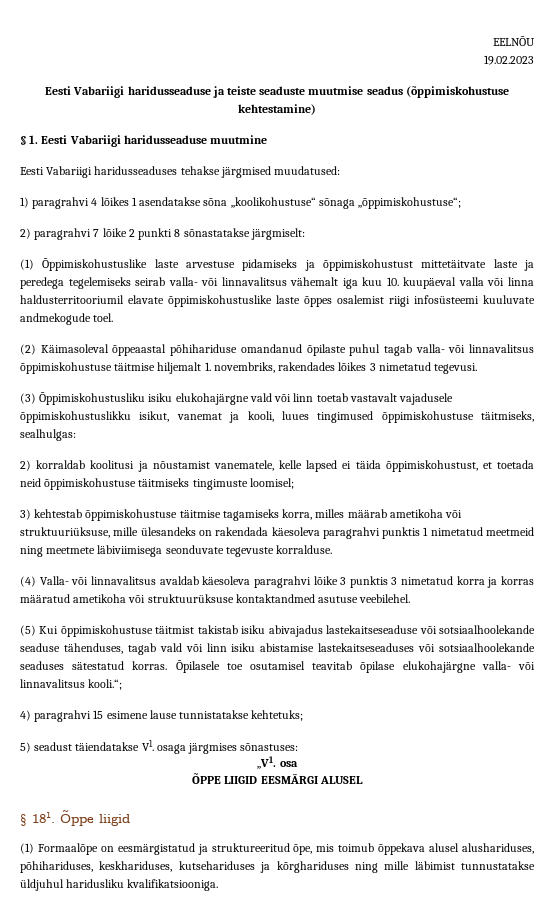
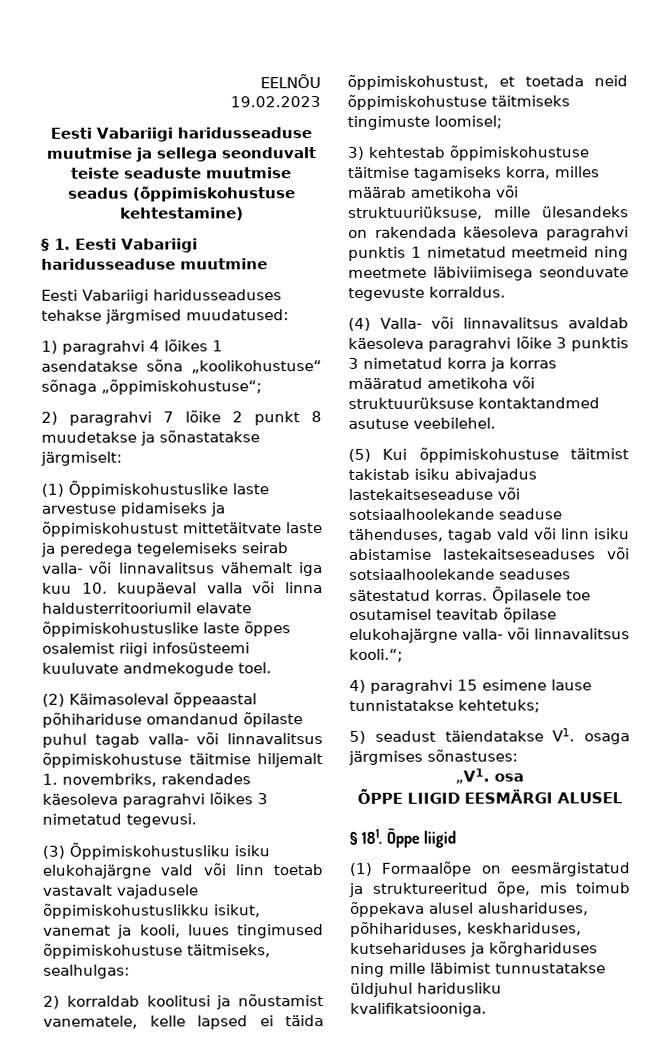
- Eesti Vabariigi haridusseaduse ja teiste seaduste muutmise seadus (õppimiskohustuse kehtestamine)
+ Eesti Vabariigi haridusseaduse muutmise ja sellega seonduvalt teiste seaduste muutmise seadus (õppimiskohustuse kehtestamine)
- 2) paragrahvi 7 lõike 2 punkti 8 sõnastatakse järgmiselt:
+ 2) paragrahvi 7 lõike 2 punkt 8 muudetakse ja sõnastatakse järgmiselt:
- (2) Käimasoleval õppeaastal põhihariduse omandanud õpilaste puhul tagab valla- või linnavalitsus õppimiskohustuse täitmise hiljemalt 1. novembriks, rakendades lõikes 3 nimetatud tegevusi.
+ (2) Käimasoleval õppeaastal põhihariduse omandanud õpilaste puhul tagab valla- või linnavalitsus õppimiskohustuse täitmise hiljemalt 1. novembriks, rakendades käesoleva paragrahvi lõikes 3 nimetatud tegevusi.
- 3) kehtestab õppimiskohustuse täitmise tagamiseks korra, milles määrab ametikoha või struktuuriüksuse, mille ülesandeks on rakendada käesoleva paragrahvi punktis 1 nimetatud meetmeid ning meetmete läbiviimisega seonduvate tegevuste korralduse.
+ 3) kehtestab õppimiskohustuse täitmise tagamiseks korra, milles määrab ametikoha või struktuuriüksuse, mille ülesandeks on rakendada käesoleva paragrahvi punktis 1 nimetatud meetmeid ning meetmete läbiviimisega seonduvate tegevuste korraldus.

